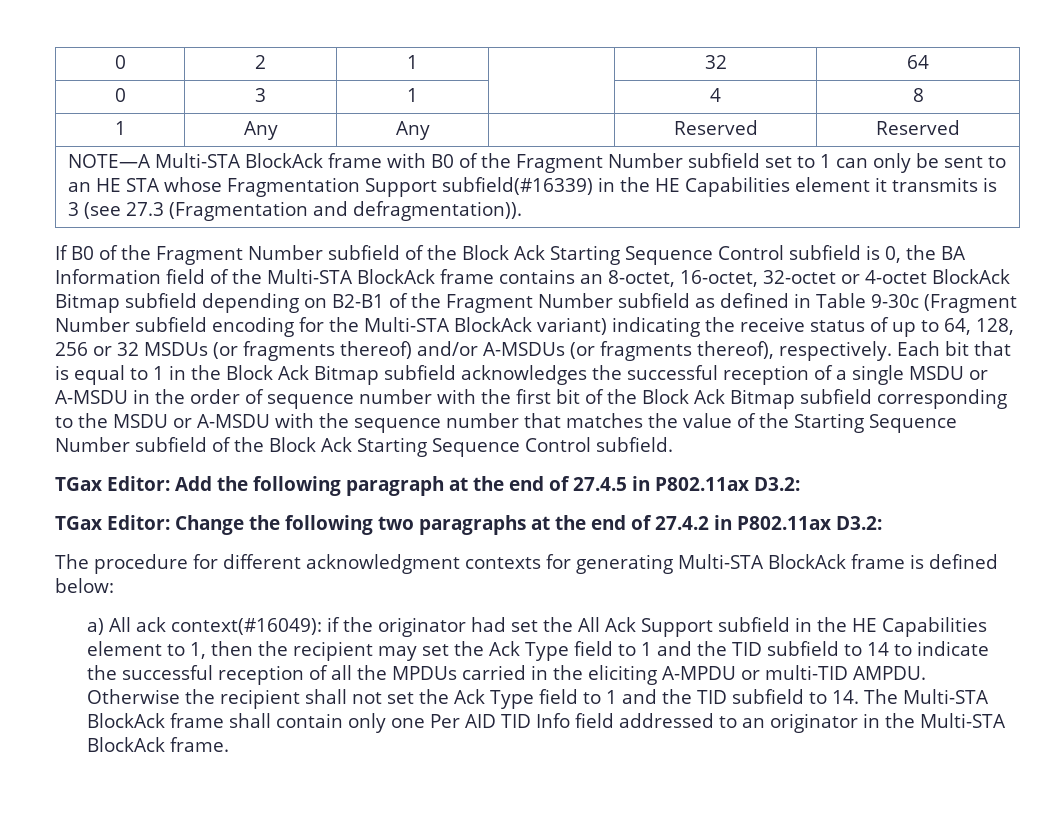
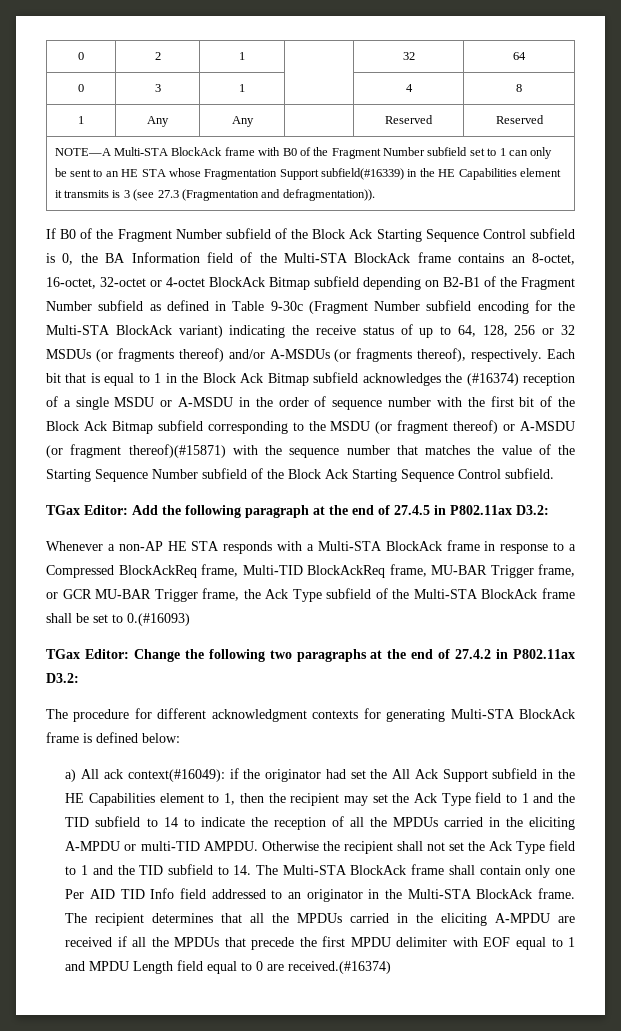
- Each bit that is equal to 1 in the Block Ack Bitmap subfield acknowledges the successful reception of a single MSDU or A-MSDU in the order of sequence number with the first bit of the Block Ack Bitmap subfield corresponding to the MSDU or A-MSDU with the sequence number that matches the value of the Starting Sequence Number subfield of the Block Ack Starting Sequence Control subfield.
+ Each bit that is equal to 1 in the Block Ack Bitmap subfield acknowledges the (#16374) reception of a single MSDU or A-MSDU in the order of sequence number with the first bit of the Block Ack Bitmap subfield corresponding to the MSDU (or fragment thereof) or A-MSDU (or fragment thereof)(#15871) with the sequence number that matches the value of the Starting Sequence Number subfield of the Block Ack Starting Sequence Control subfield.
+ Whenever a non-AP HE STA responds with a Multi-STA BlockAck frame in response to a Compressed BlockAckReq frame, Multi-TID BlockAckReq frame, MU-BAR Trigger frame, or GCR MU-BAR Trigger frame, the Ack Type subfield of the Multi-STA BlockAck frame shall be set to 0.(#16093)
- a) All ack context(#16049): if the originator had set the All Ack Support subfield in the HE Capabilities element to 1, then the recipient may set the Ack Type field to 1 and the TID subfield to 14 to indicate the successful reception of all the MPDUs carried in the eliciting A-MPDU or multi-TID AMPDU.
+ a) All ack context(#16049): if the originator had set the All Ack Support subfield in the HE Capabilities element to 1, then the recipient may set the Ack Type field to 1 and the TID subfield to 14 to indicate the reception of all the MPDUs carried in the eliciting A-MPDU or multi-TID AMPDU.
+ The recipient determines that all the MPDUs carried in the eliciting A-MPDU are received if all the MPDUs that precede the first MPDU delimiter with EOF equal to 1 and MPDU Length field equal to 0 are received.(#16374)

